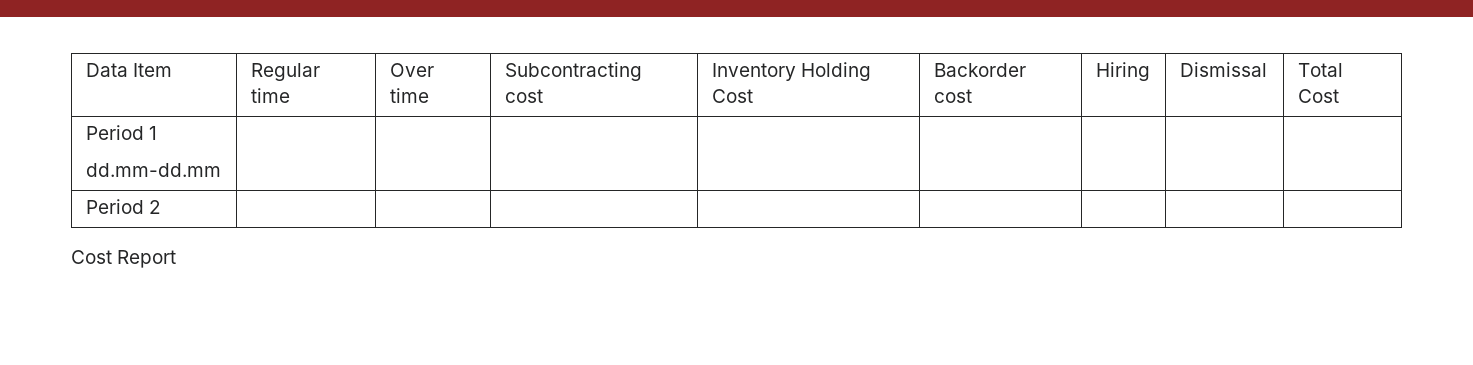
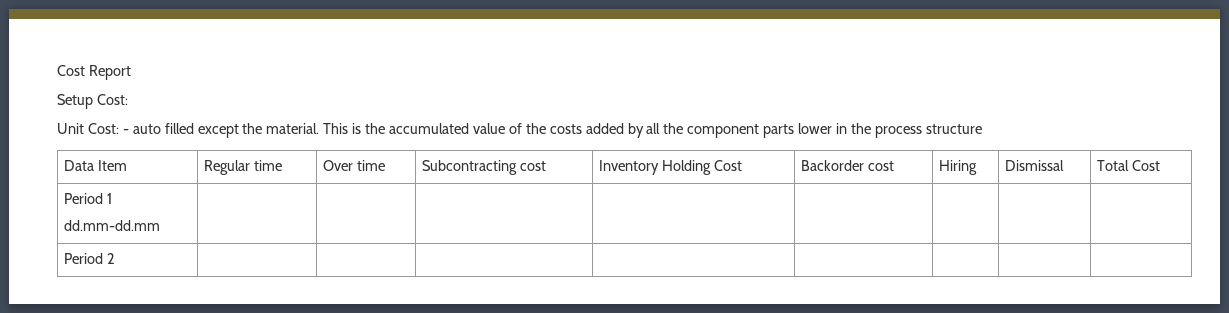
+ Cost Report
+ Setup Cost:
+ Unit Cost: - auto filled except the material. This is the accumulated value of the costs added by all the component parts lower in the process structure
- Cost Report

